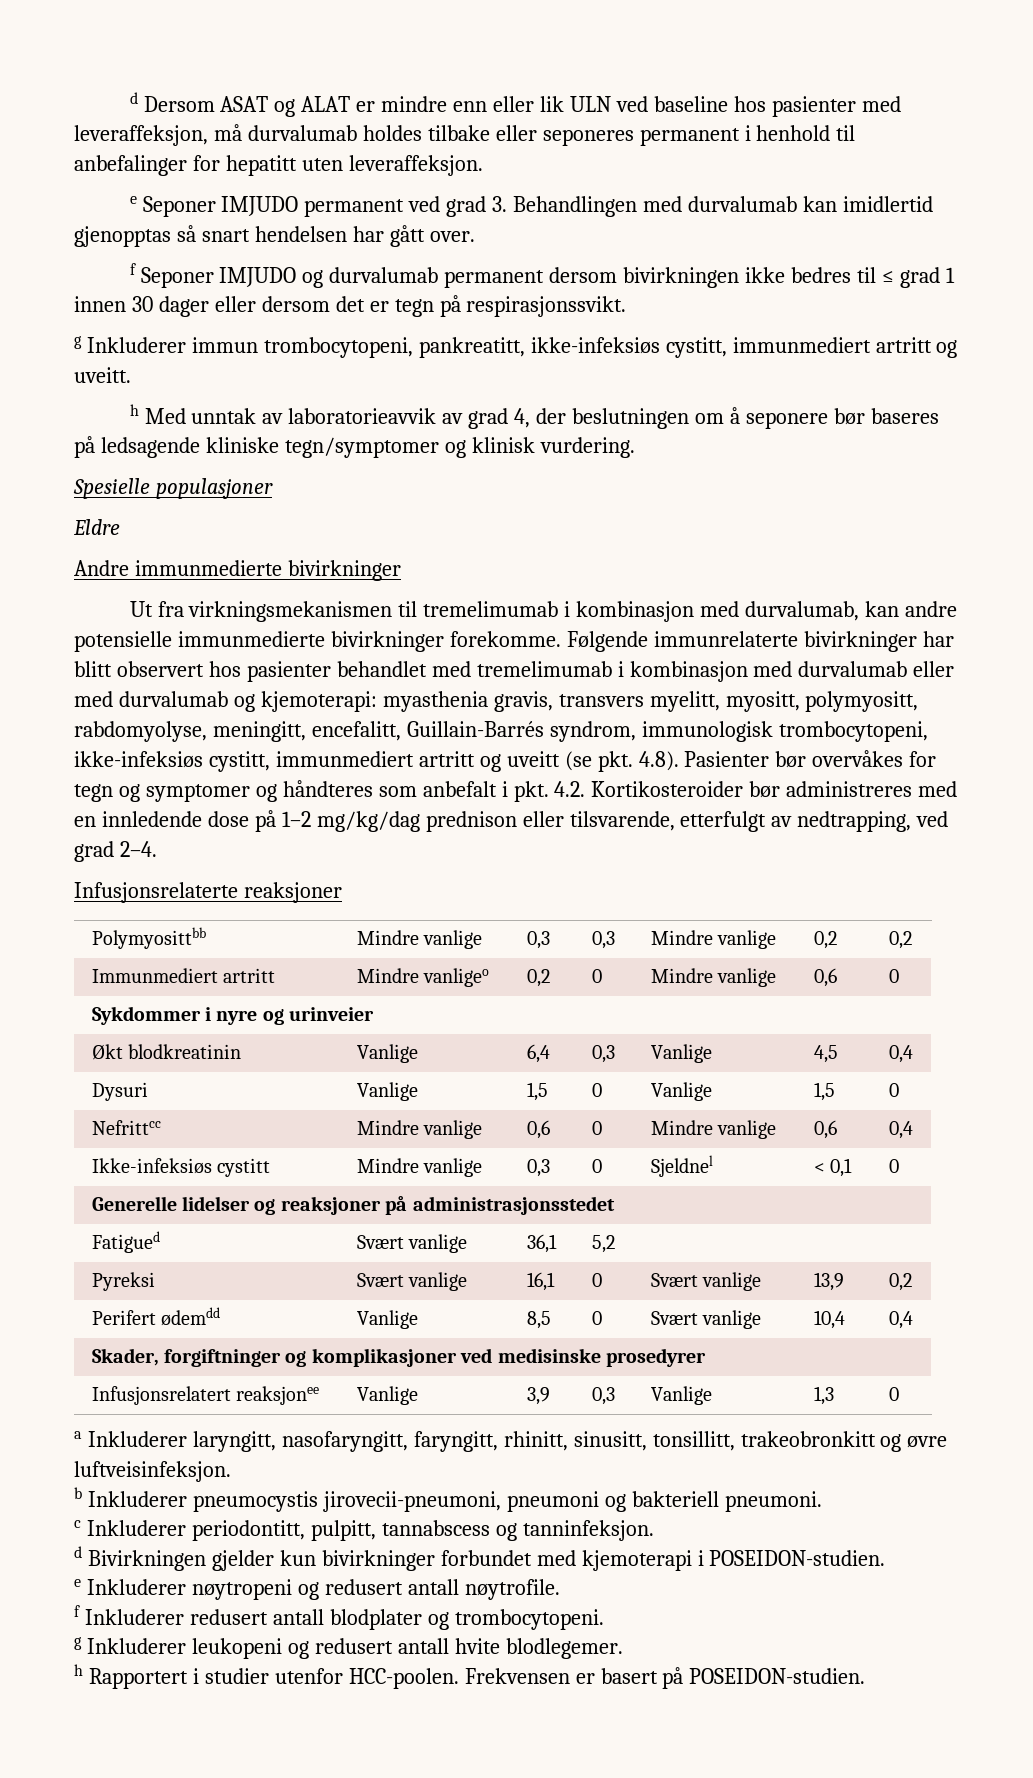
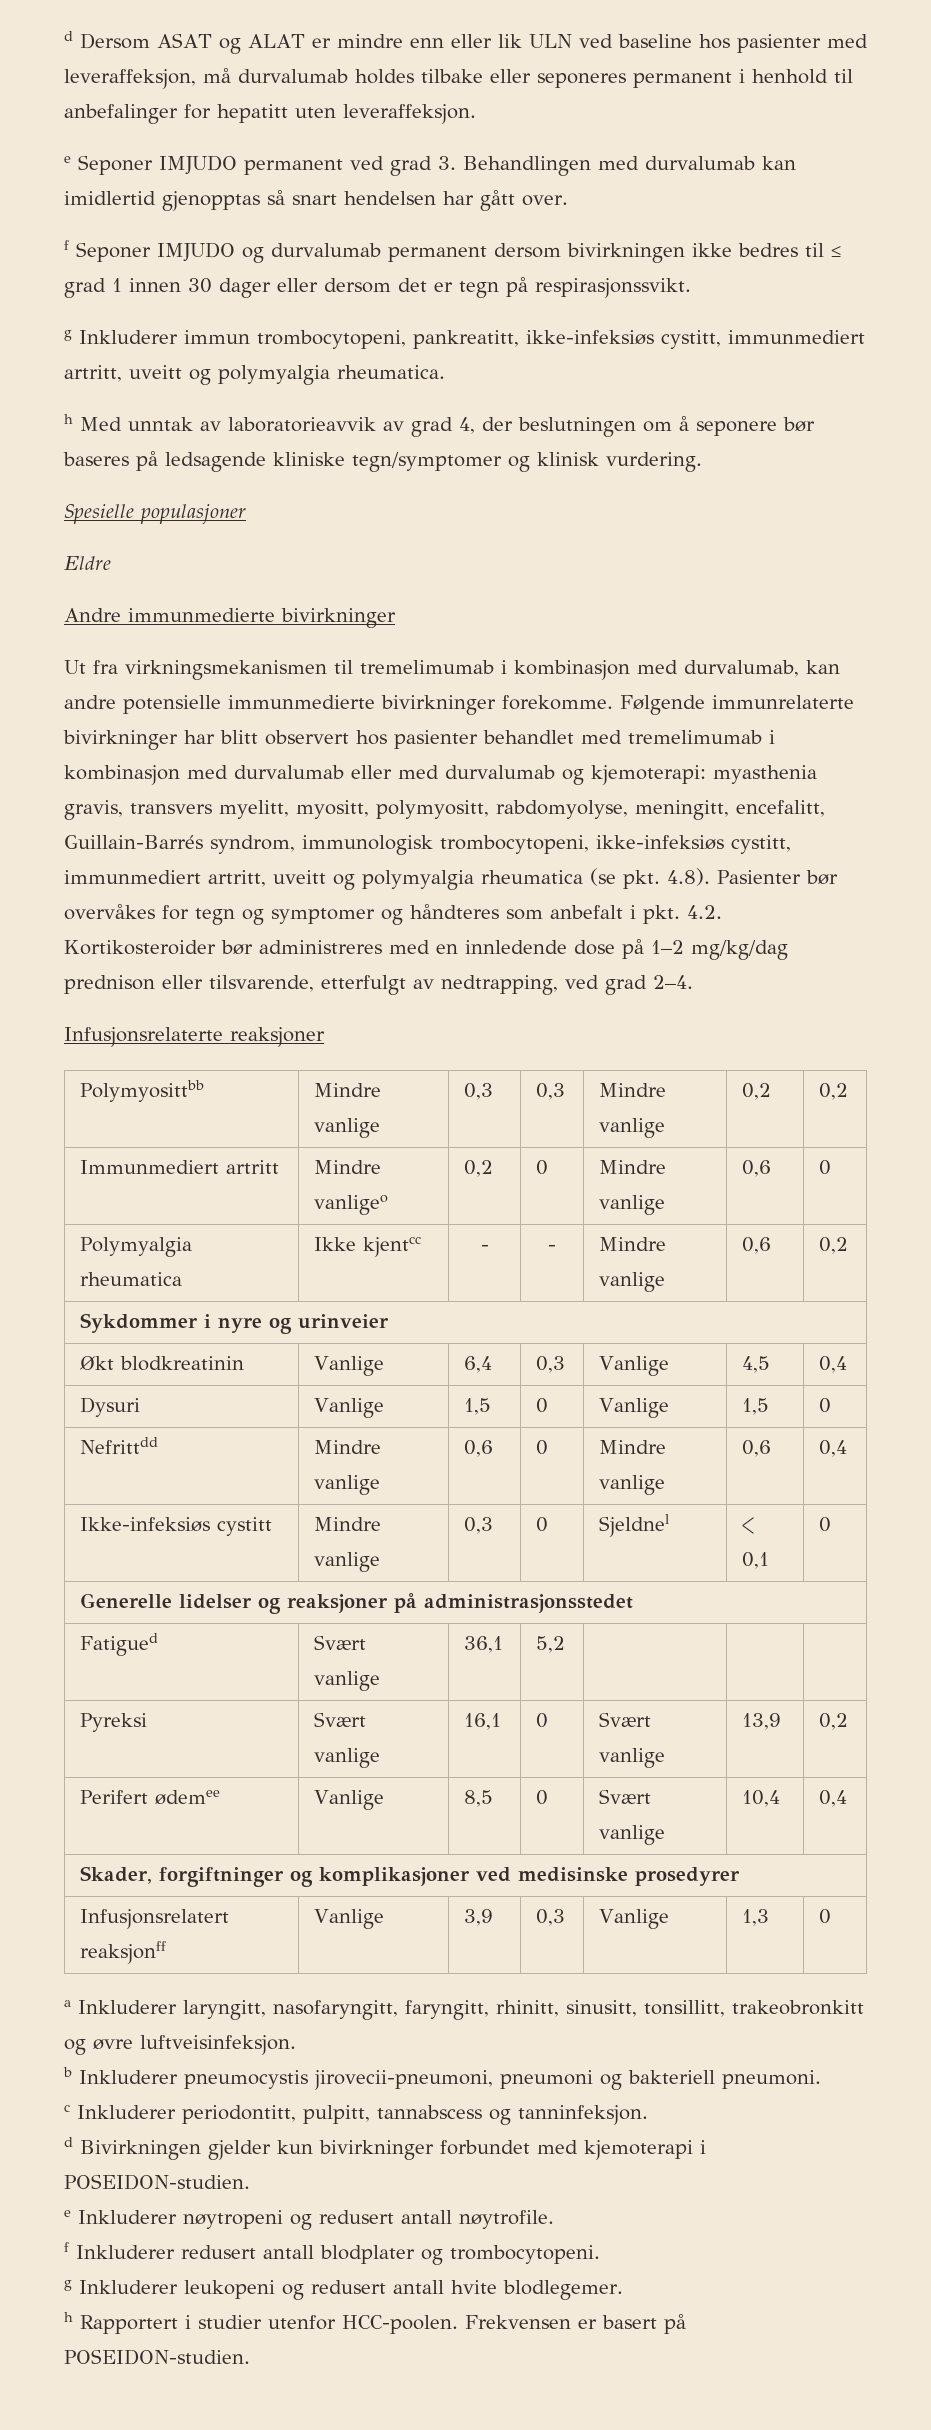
- g Inkluderer immun trombocytopeni, pankreatitt, ikke-infeksiøs cystitt, immunmediert artritt og uveitt.
+ g Inkluderer immun trombocytopeni, pankreatitt, ikke-infeksiøs cystitt, immunmediert artritt, uveitt og polymyalgia rheumatica.
- myasthenia gravis, transvers myelitt, myositt, polymyositt, rabdomyolyse, meningitt, encefalitt, Guillain-Barrés syndrom, immunologisk trombocytopeni, ikke-infeksiøs cystitt, immunmediert artritt og uveitt (se pkt. 4.8). Pasienter bør overvåkes for tegn og symptomer og håndteres som anbefalt i pkt. 4.2. Kortikosteroider bør administreres med en innledende dose på 1–2 mg/kg/dag prednison eller tilsvarende, etterfulgt av nedtrapping, ved grad 2–4.
+ myasthenia gravis, transvers myelitt, myositt, polymyositt, rabdomyolyse, meningitt, encefalitt, Guillain-Barrés syndrom, immunologisk trombocytopeni, ikke-infeksiøs cystitt, immunmediert artritt, uveitt og polymyalgia rheumatica (se pkt. 4.8). Pasienter bør overvåkes for tegn og symptomer og håndteres som anbefalt i pkt. 4.2. Kortikosteroider bør administreres med en innledende dose på 1–2 mg/kg/dag prednison eller tilsvarende, etterfulgt av nedtrapping, ved grad 2–4.
+ Polymyalgia rheumatica | Ikke kjentcc | - | - | Mindre vanlige | 0,6 | 0,2
- Nefrittcc | Mindre vanlige | 0,6 | 0 | Mindre vanlige | 0,6 | 0,4
+ Nefrittdd | Mindre vanlige | 0,6 | 0 | Mindre vanlige | 0,6 | 0,4
- Perifert ødemdd | Vanlige | 8,5 | 0 | Svært vanlige | 10,4 | 0,4
+ Perifert ødemee | Vanlige | 8,5 | 0 | Svært vanlige | 10,4 | 0,4
- Infusjonsrelatert reaksjonee | Vanlige | 3,9 | 0,3 | Vanlige | 1,3 | 0
+ Infusjonsrelatert reaksjonff | Vanlige | 3,9 | 0,3 | Vanlige | 1,3 | 0

